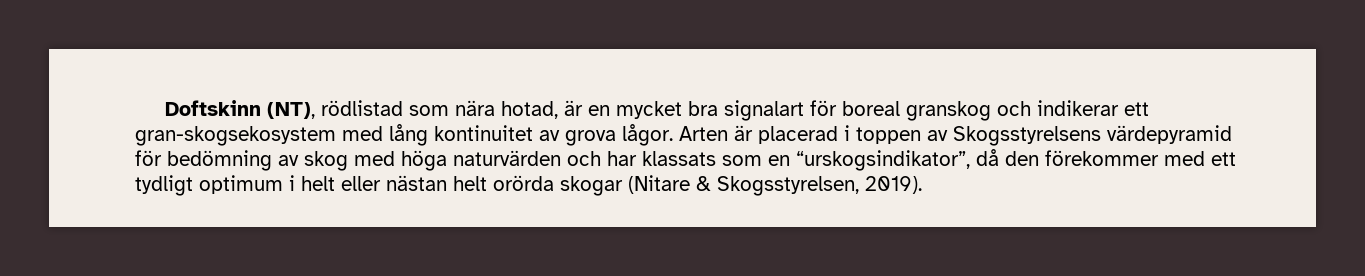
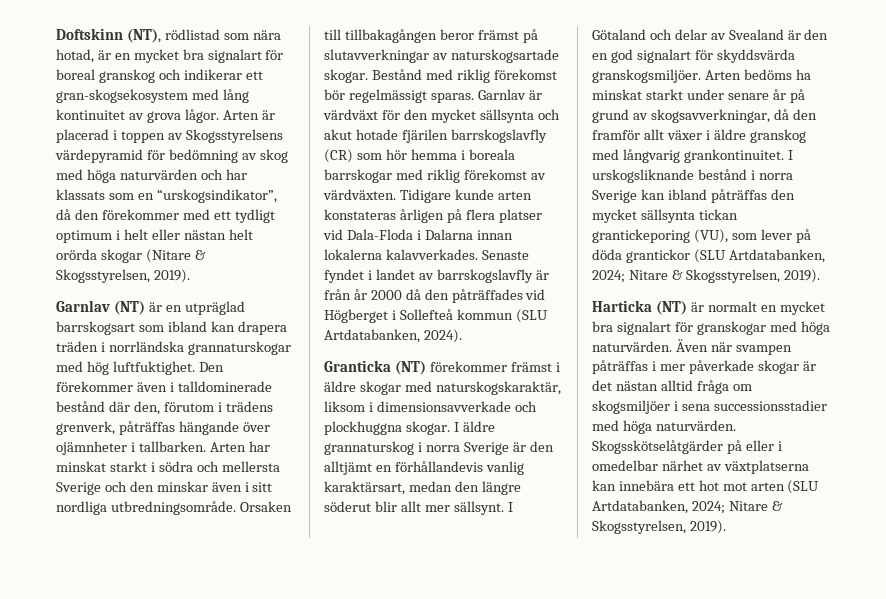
+ Garnlav (NT) är en utpräglad barrskogsart som ibland kan drapera träden i norrländska grannaturskogar med hög luftfuktighet. Den förekommer även i talldominerade bestånd där den, förutom i trädens grenverk, påträffas hängande över ojämnheter i tallbarken. Arten har minskat starkt i södra och mellersta Sverige och den minskar även i sitt nordliga utbredningsområde. Orsaken till tillbakagången beror främst på slutavverkningar av naturskogsartade skogar. Bestånd med riklig förekomst bör regelmässigt sparas. Garnlav är värdväxt för den mycket sällsynta och akut hotade fjärilen barrskogslavfly (CR) som hör hemma i boreala barrskogar med riklig förekomst av värdväxten. Tidigare kunde arten konstateras årligen på flera platser vid Dala-Floda i Dalarna innan lokalerna kalavverkades. Senaste fyndet i landet av barrskogslavfly är från år 2000 då den påträffades vid Högberget i Sollefteå kommun (SLU Artdatabanken, 2024).
+ Granticka (NT) förekommer främst i äldre skogar med naturskogskaraktär, liksom i dimensionsavverkade och plockhuggna skogar. I äldre grannaturskog i norra Sverige är den alltjämt en förhållandevis vanlig karaktärsart, medan den längre söderut blir allt mer sällsynt. I Götaland och delar av Svealand är den en god signalart för skyddsvärda granskogsmiljöer. Arten bedöms ha minskat starkt under senare år på grund av skogsavverkningar, då den framför allt växer i äldre granskog med långvarig grankontinuitet. I urskogsliknande bestånd i norra Sverige kan ibland påträffas den mycket sällsynta tickan grantickeporing (VU), som lever på döda grantickor (SLU Artdatabanken, 2024; Nitare & Skogsstyrelsen, 2019).
+ Harticka (NT) är normalt en mycket bra signalart för granskogar med höga naturvärden. Även när svampen påträffas i mer påverkade skogar är det nästan alltid fråga om skogsmiljöer i sena successionsstadier med höga naturvärden. Skogsskötselåtgärder på eller i omedelbar närhet av växtplatserna kan innebära ett hot mot arten (SLU Artdatabanken, 2024; Nitare & Skogsstyrelsen, 2019).

